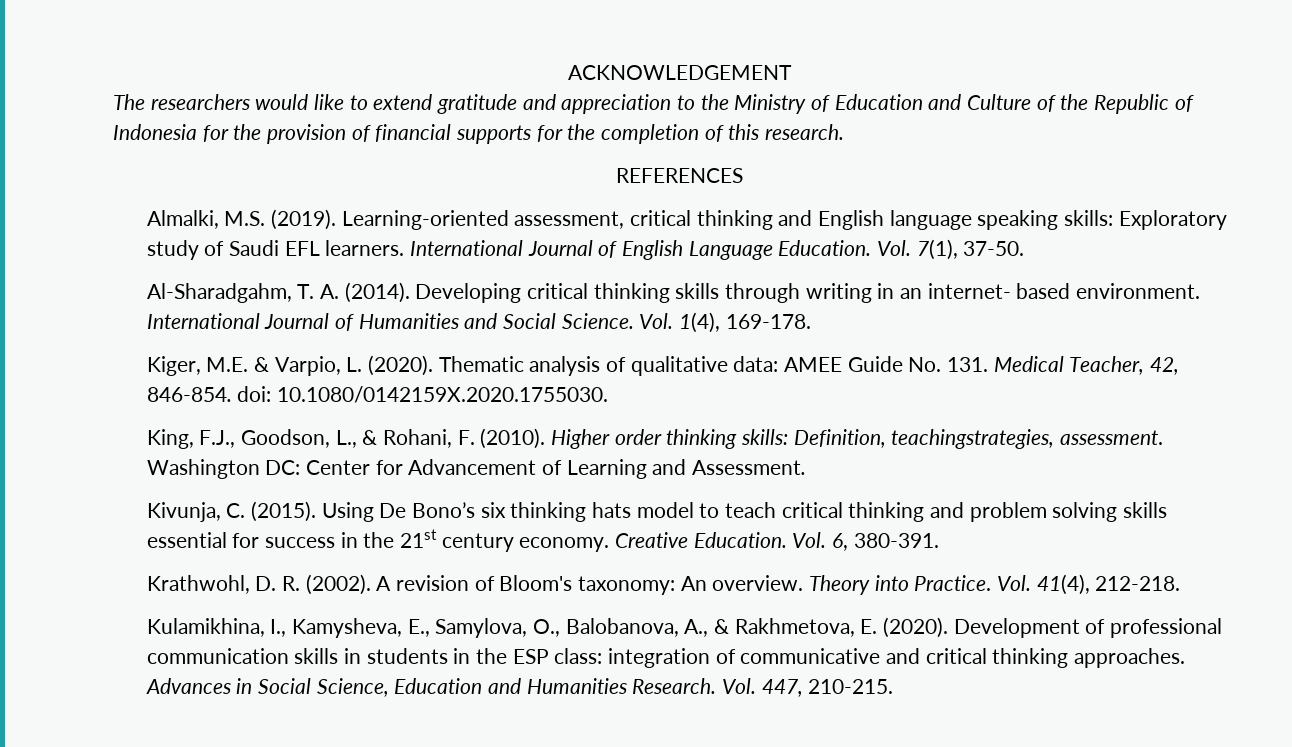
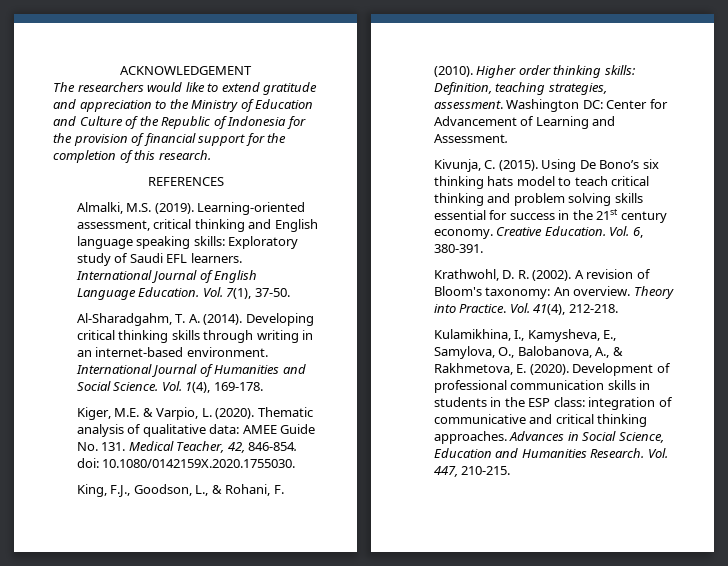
- The researchers would like to extend gratitude and appreciation to the Ministry of Education and Culture of the Republic of Indonesia for the provision of financial supports for the completion of this research.
+ The researchers would like to extend gratitude and appreciation to the Ministry of Education and Culture of the Republic of Indonesia for the provision of financial support for the completion of this research.
- Developing critical thinking skills through writing in an internet- based environment.
+ Developing critical thinking skills through writing in an internet-based environment.
- Higher order thinking skills: Definition, teachingstrategies, assessment.
+ Higher order thinking skills: Definition, teaching strategies, assessment.

